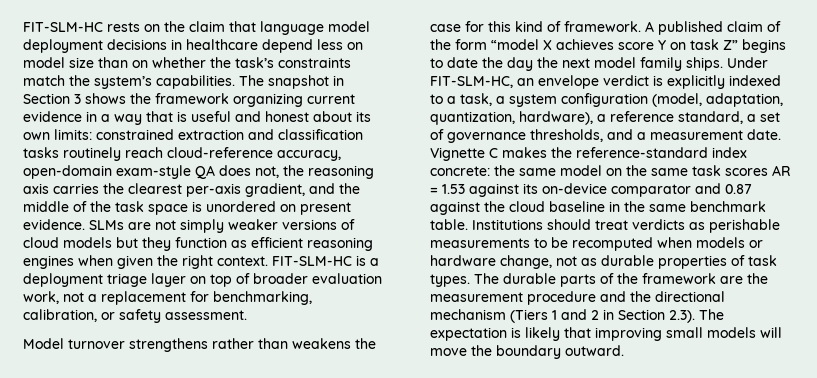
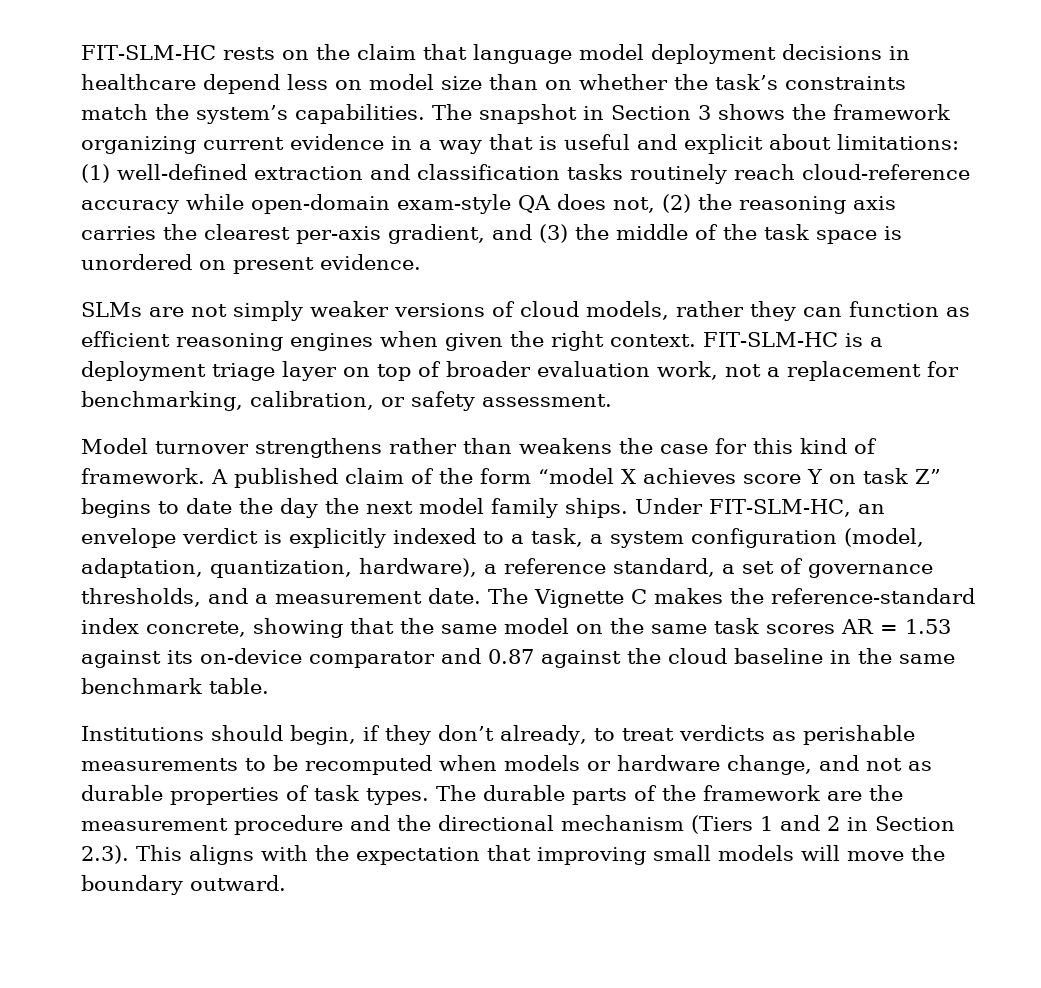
- The snapshot in Section 3 shows the framework organizing current evidence in a way that is useful and honest about its own limits: constrained extraction and classification tasks routinely reach cloud-reference accuracy, open-domain exam-style QA does not, the reasoning axis carries the clearest per-axis gradient, and the middle of the task space is unordered on present evidence. SLMs are not simply weaker versions of cloud models but they function as efficient reasoning engines when given the right context.
+ The snapshot in Section 3 shows the framework organizing current evidence in a way that is useful and explicit about limitations: (1) well-defined extraction and classification tasks routinely reach cloud-reference accuracy while open-domain exam-style QA does not, (2) the reasoning axis carries the clearest per-axis gradient, and (3) the middle of the task space is unordered on present evidence.
+ SLMs are not simply weaker versions of cloud models, rather they can function as efficient reasoning engines when given the right context.
- Vignette C makes the reference-standard index concrete: the same model on the same task scores AR = 1.53 against its on-device comparator and 0.87 against the cloud baseline in the same benchmark table. Institutions should treat verdicts as perishable measurements to be recomputed when models or hardware change, not as durable properties of task types.
+ The Vignette C makes the reference-standard index concrete, showing that the same model on the same task scores AR = 1.53 against its on-device comparator and 0.87 against the cloud baseline in the same benchmark table.
+ Institutions should begin, if they don’t already, to treat verdicts as perishable measurements to be recomputed when models or hardware change, and not as durable properties of task types.
- The durable parts of the framework are the measurement procedure and the directional mechanism (Tiers 1 and 2 in Section 2.3). The expectation is likely that improving small models will move the boundary outward.
+ The durable parts of the framework are the measurement procedure and the directional mechanism (Tiers 1 and 2 in Section 2.3). This aligns with the expectation that improving small models will move the boundary outward.

